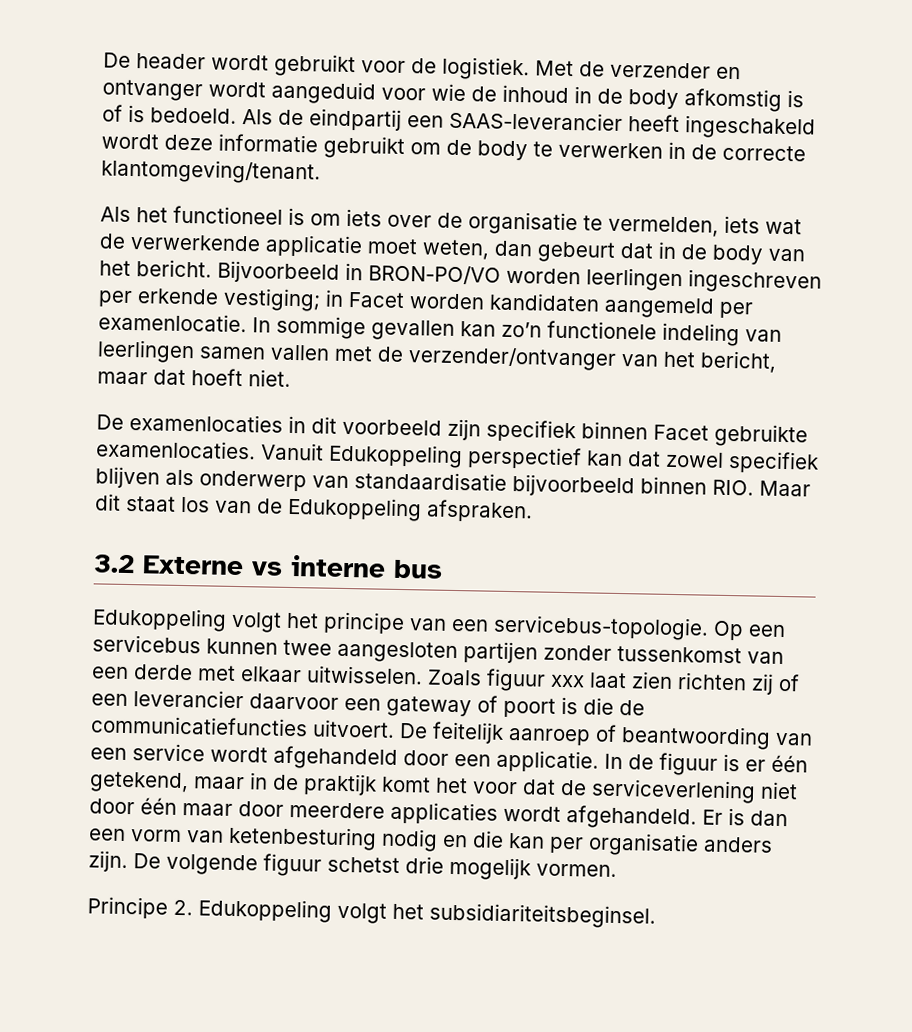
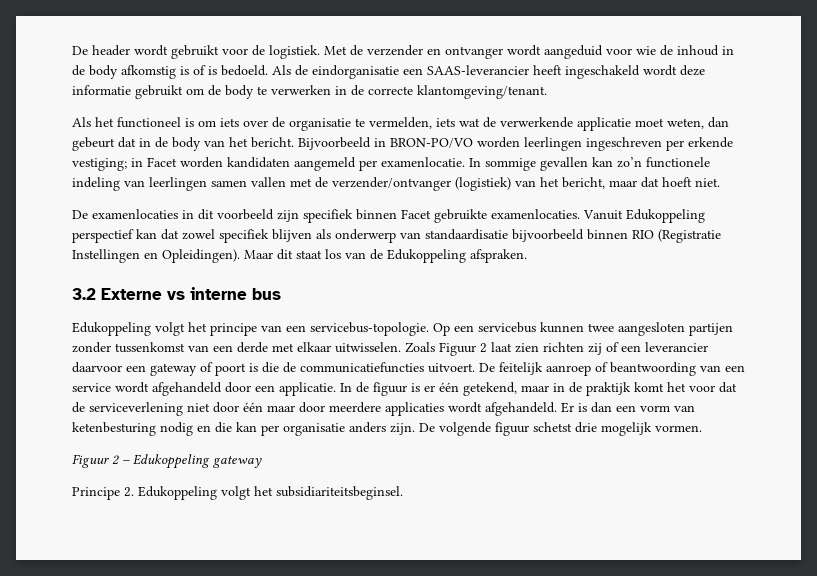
- Als de eindpartij een SAAS-leverancier heeft ingeschakeld wordt deze informatie gebruikt om de body te verwerken in de correcte klantomgeving/tenant.
+ Als de eindorganisatie een SAAS-leverancier heeft ingeschakeld wordt deze informatie gebruikt om de body te verwerken in de correcte klantomgeving/tenant.
- In sommige gevallen kan zo’n functionele indeling van leerlingen samen vallen met de verzender/ontvanger van het bericht, maar dat hoeft niet.
+ In sommige gevallen kan zo’n functionele indeling van leerlingen samen vallen met de verzender/ontvanger (logistiek) van het bericht, maar dat hoeft niet.
- Vanuit Edukoppeling perspectief kan dat zowel specifiek blijven als onderwerp van standaardisatie bijvoorbeeld binnen RIO. Maar dit staat los van de Edukoppeling afspraken.
+ Vanuit Edukoppeling perspectief kan dat zowel specifiek blijven als onderwerp van standaardisatie bijvoorbeeld binnen RIO (Registratie Instellingen en Opleidingen). Maar dit staat los van de Edukoppeling afspraken.
- Zoals figuur xxx laat zien richten zij of een leverancier daarvoor een gateway of poort is die de communicatiefuncties uitvoert.
+ Zoals Figuur 2 laat zien richten zij of een leverancier daarvoor een gateway of poort is die de communicatiefuncties uitvoert.
+ Figuur 2 – Edukoppeling gateway

